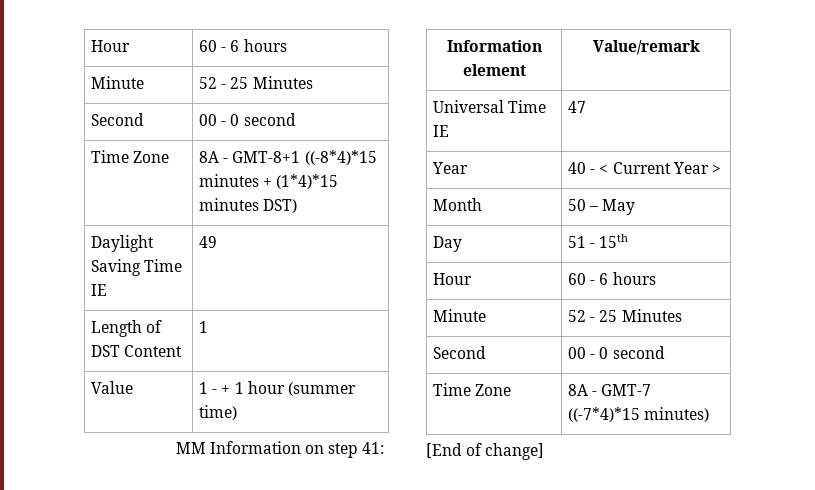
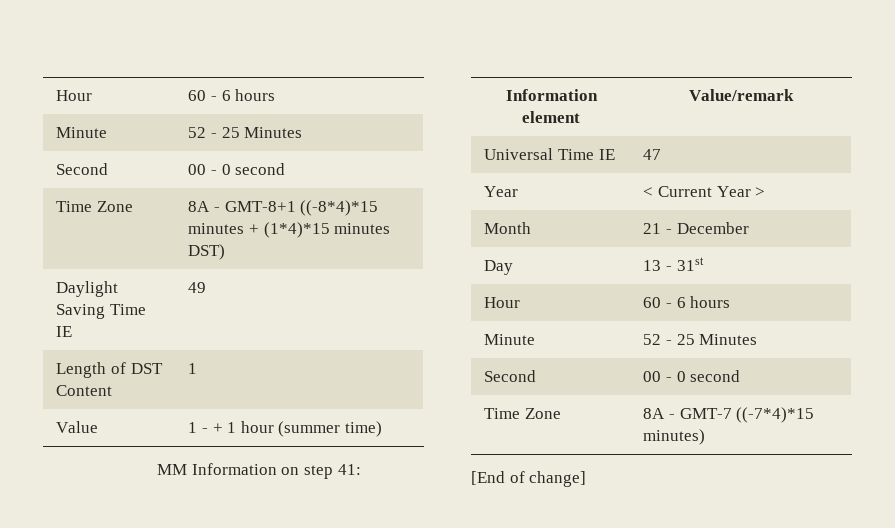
- Year | 40 - < Current Year >
+ Year | < Current Year >
- Month | 50 – May
- Day | 51 - 15th
+ Month | 21 - December
+ Day | 13 - 31st

